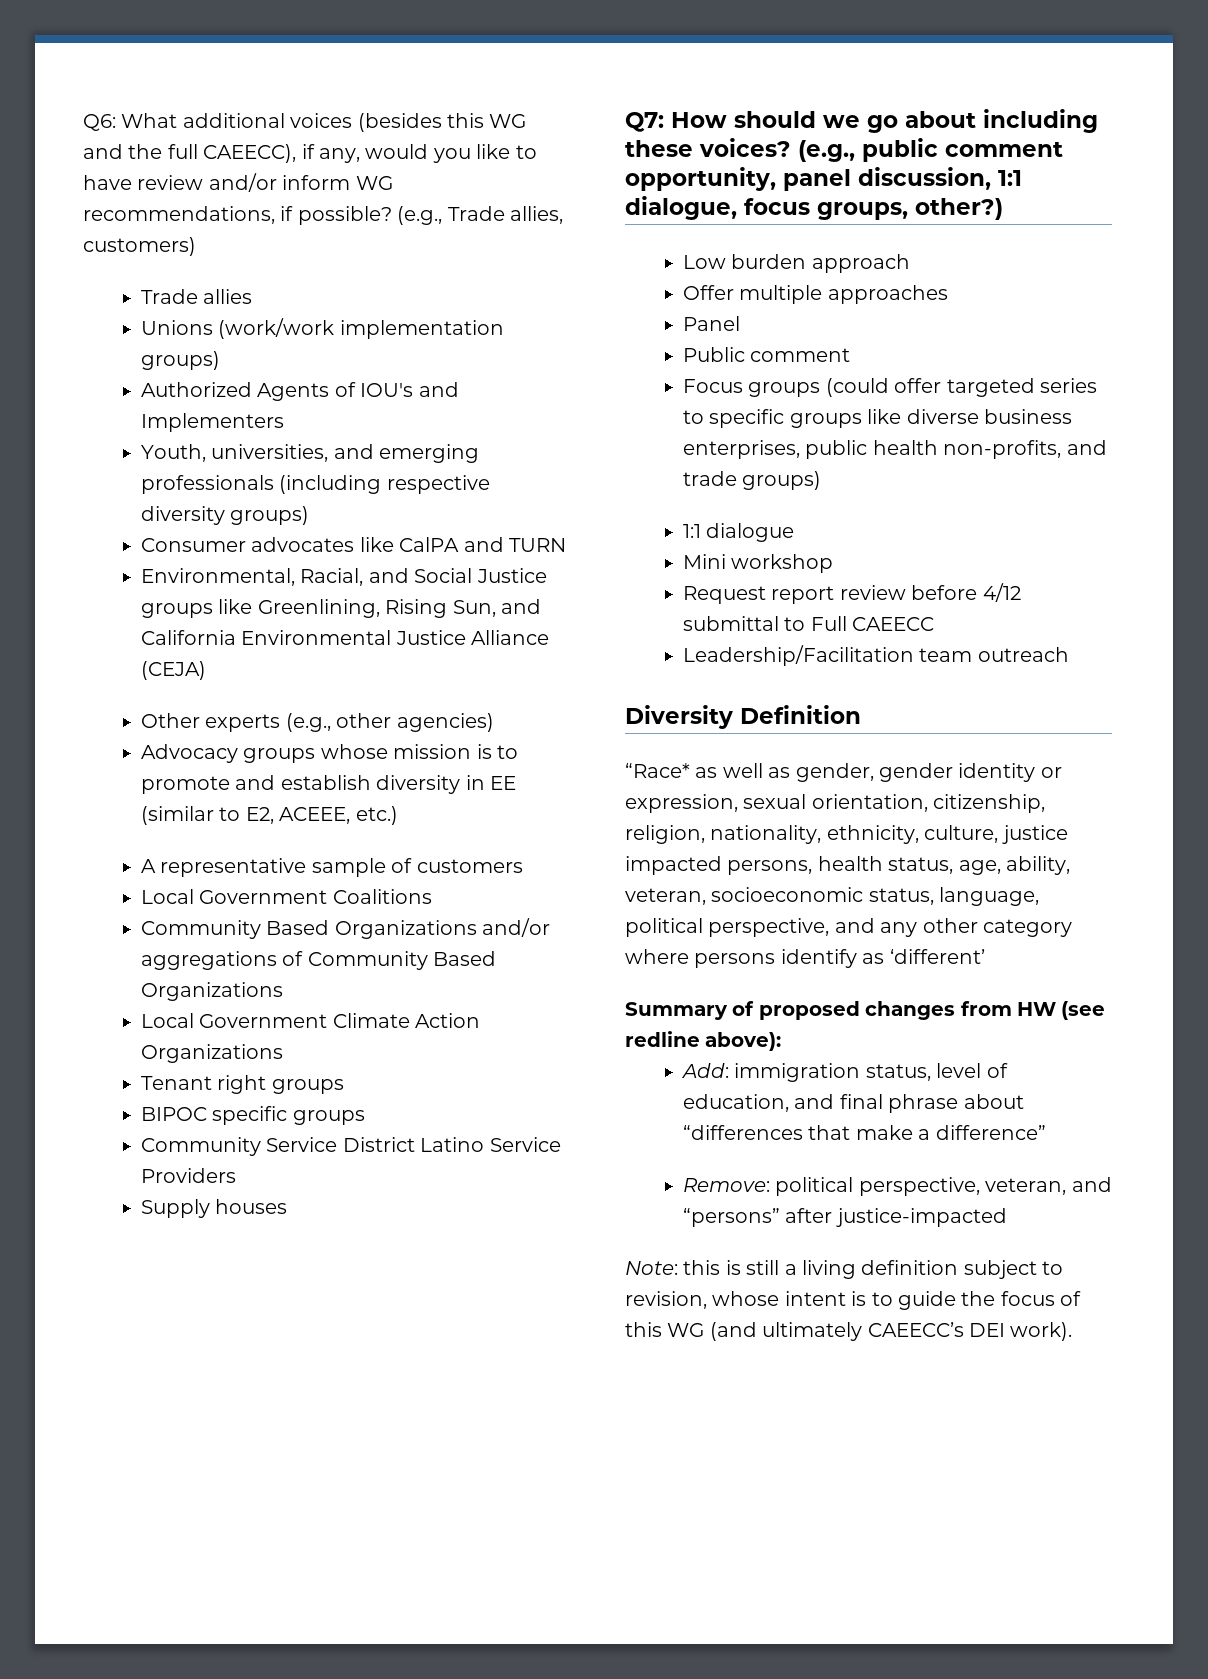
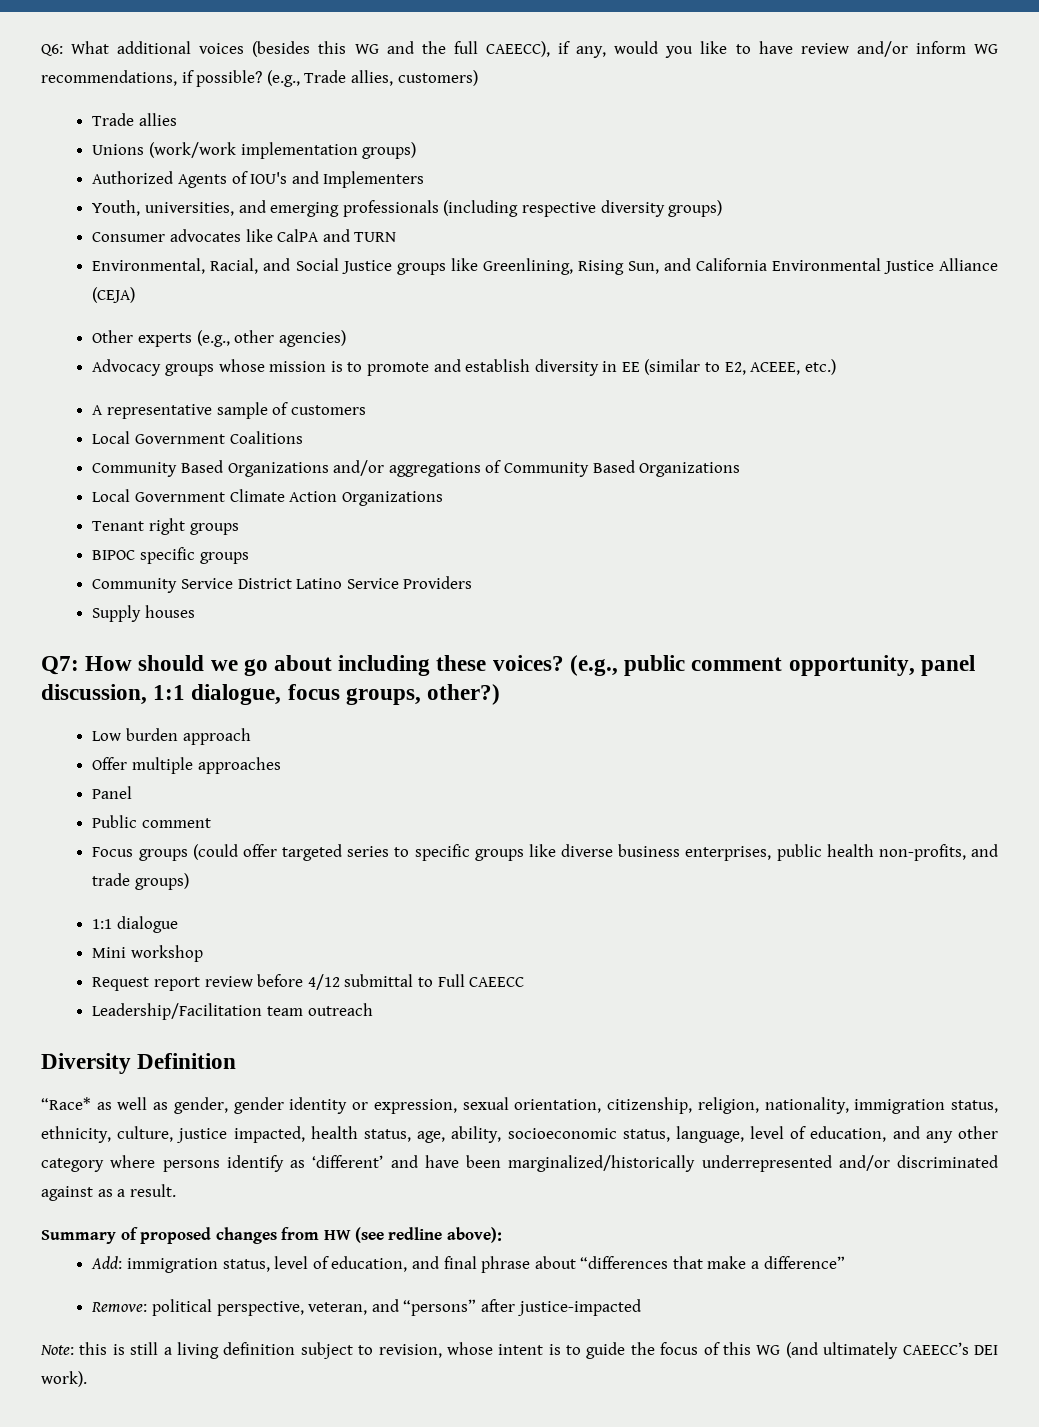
- “Race* as well as gender, gender identity or expression, sexual orientation, citizenship, religion, nationality, ethnicity, culture, justice impacted persons, health status, age, ability, veteran, socioeconomic status, language, political perspective, and any other category where persons identify as ‘different’
+ “Race* as well as gender, gender identity or expression, sexual orientation, citizenship, religion, nationality, immigration status, ethnicity, culture, justice impacted, health status, age, ability, socioeconomic status, language, level of education, and any other category where persons identify as ‘different’ and have been marginalized/historically underrepresented and/or discriminated against as a result.

